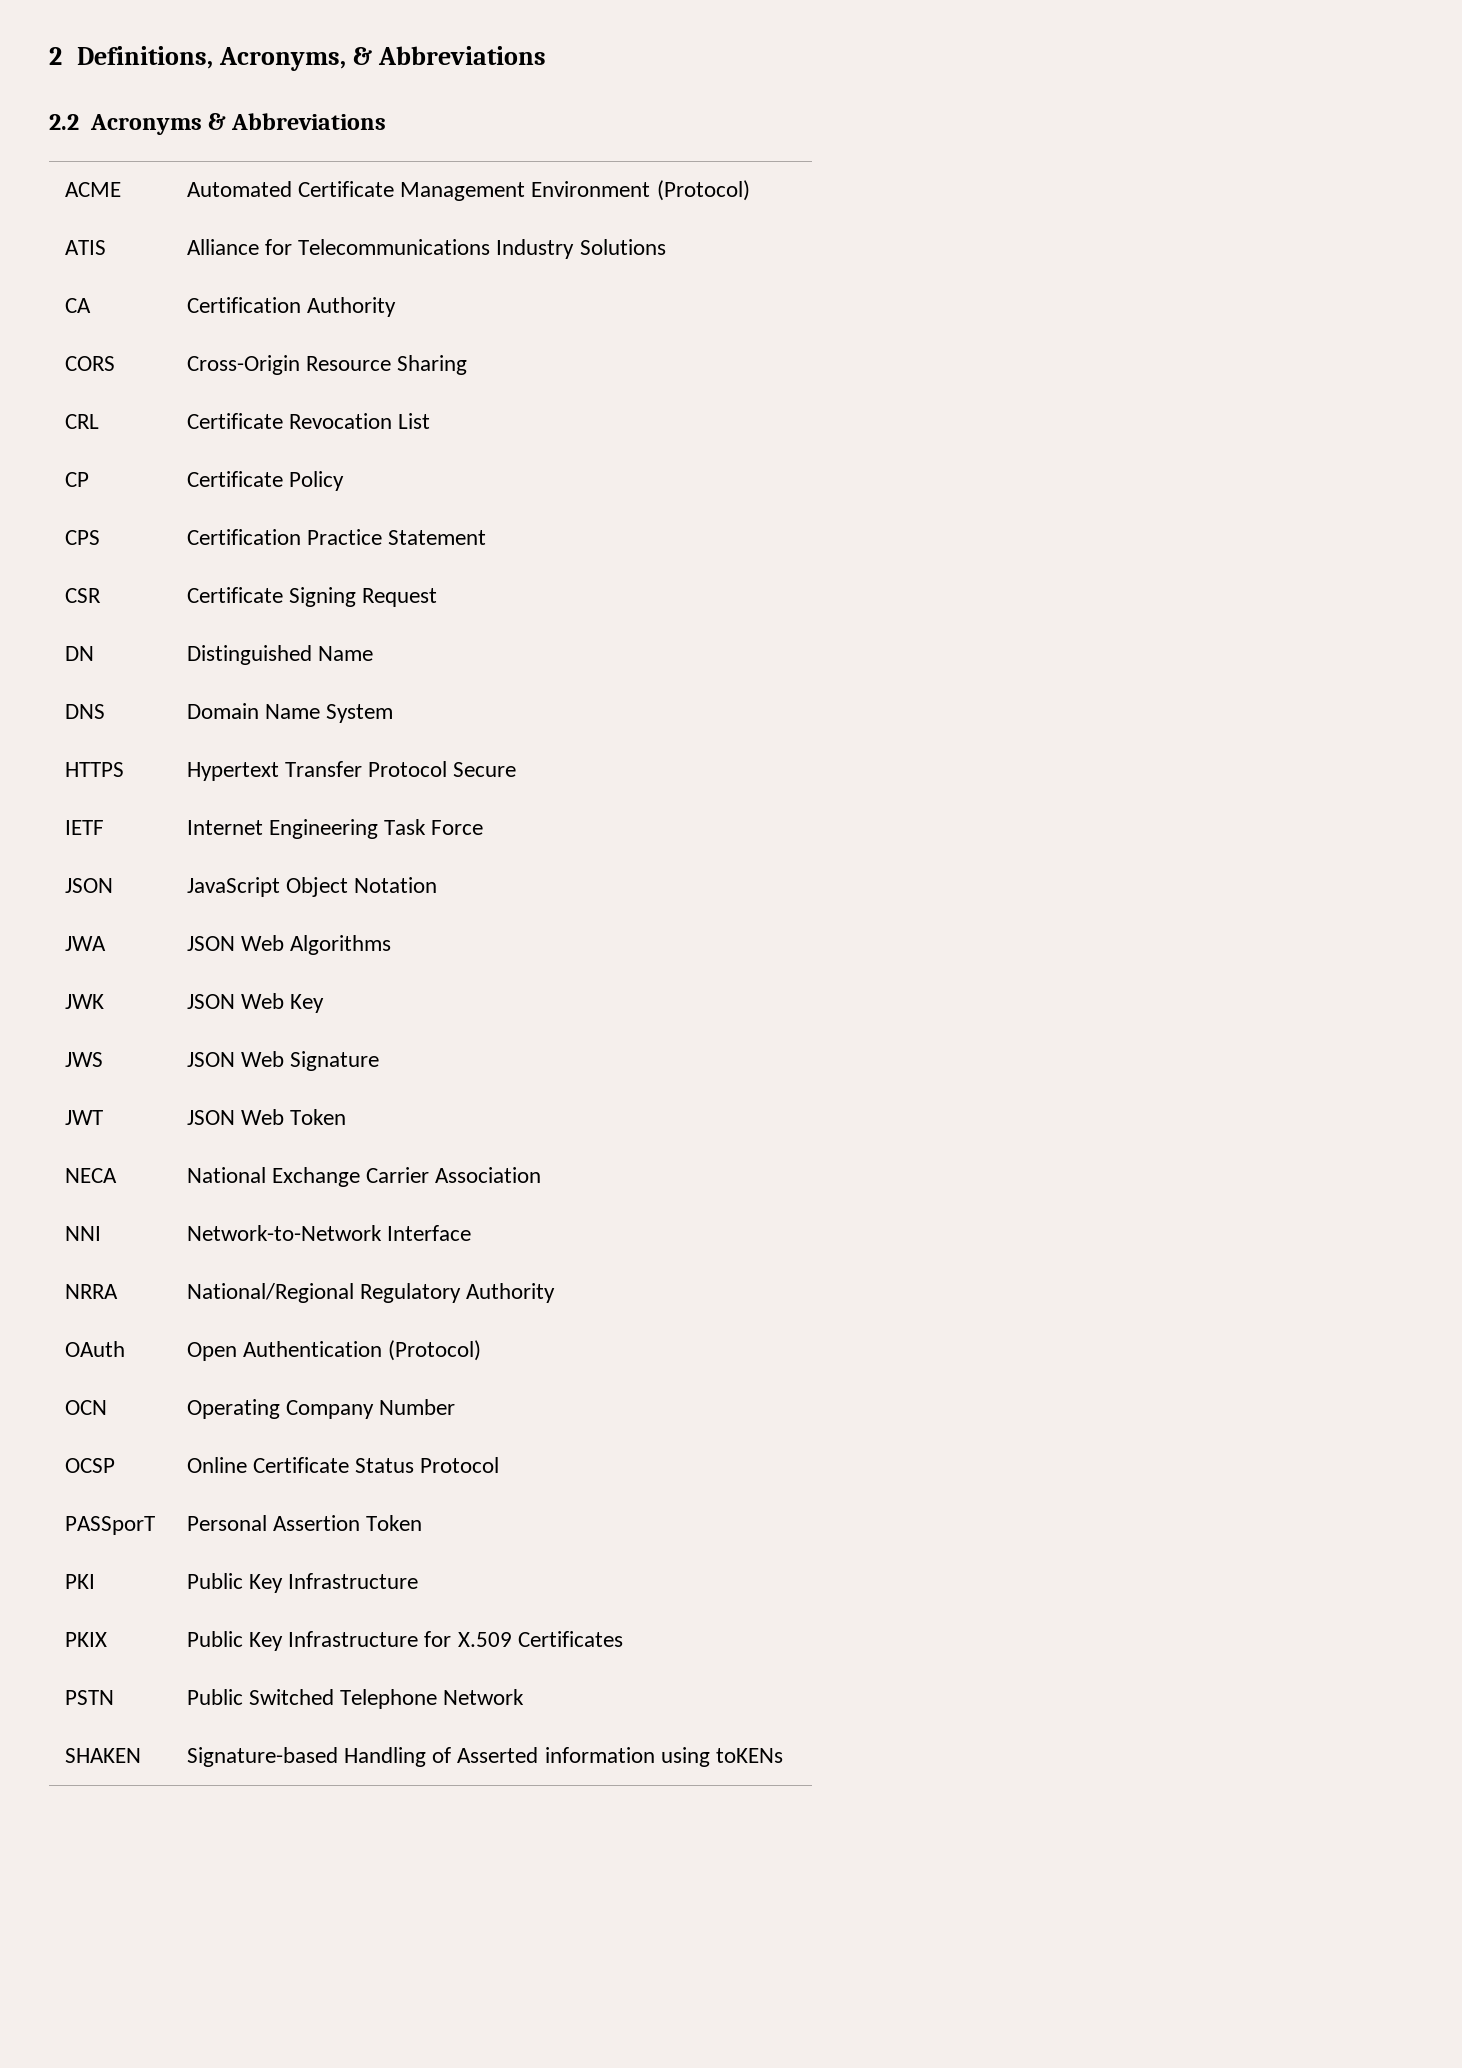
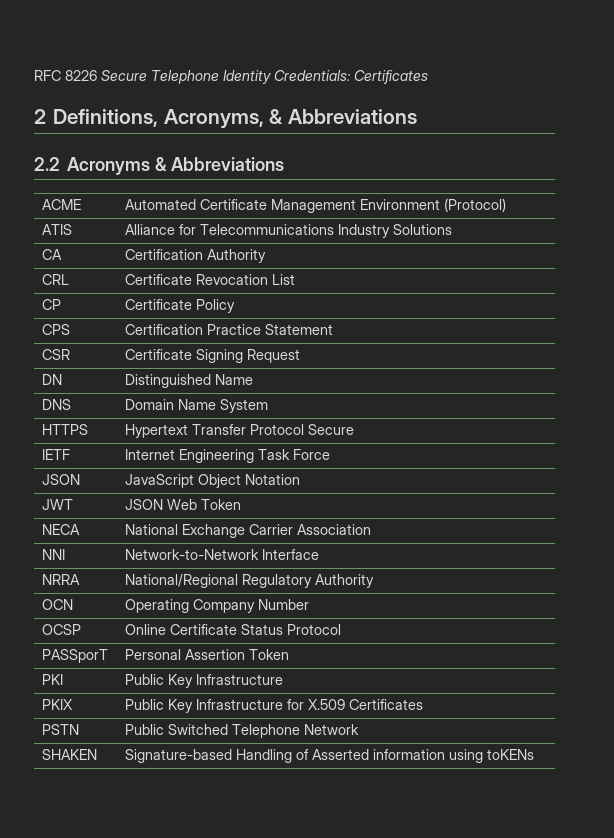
+ RFC 8226 Secure Telephone Identity Credentials: Certificates
- CORS | Cross-Origin Resource Sharing
- JWA | JSON Web Algorithms
- JWK | JSON Web Key
- JWS | JSON Web Signature
- OAuth | Open Authentication (Protocol)

